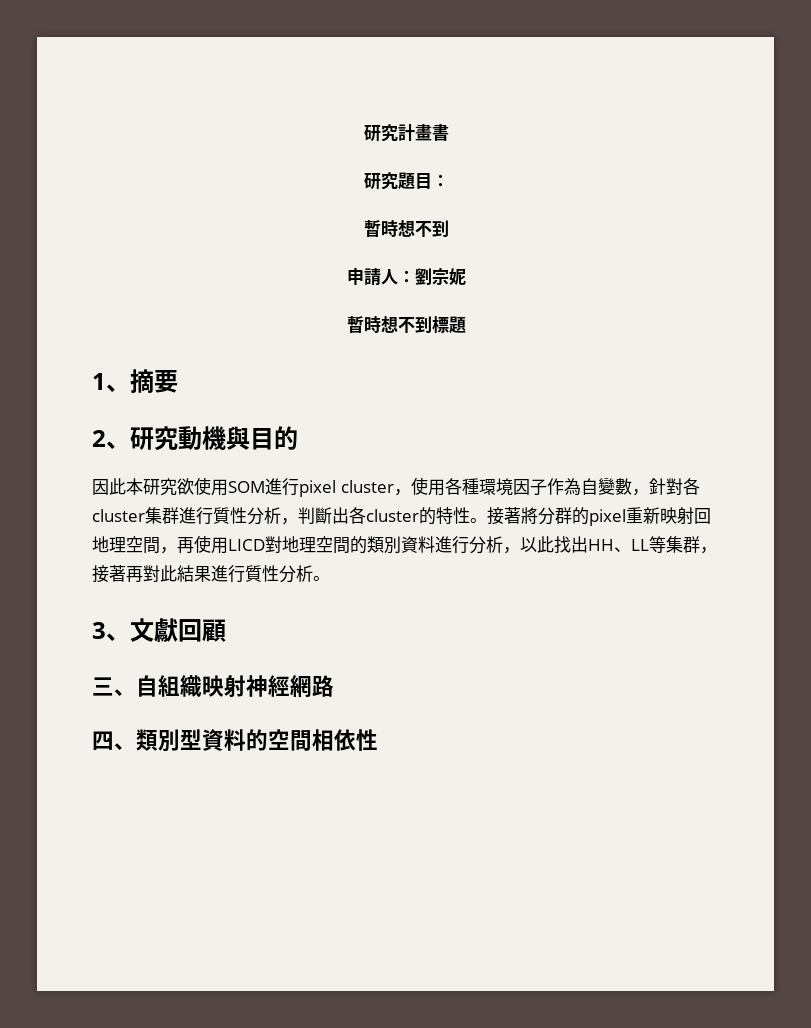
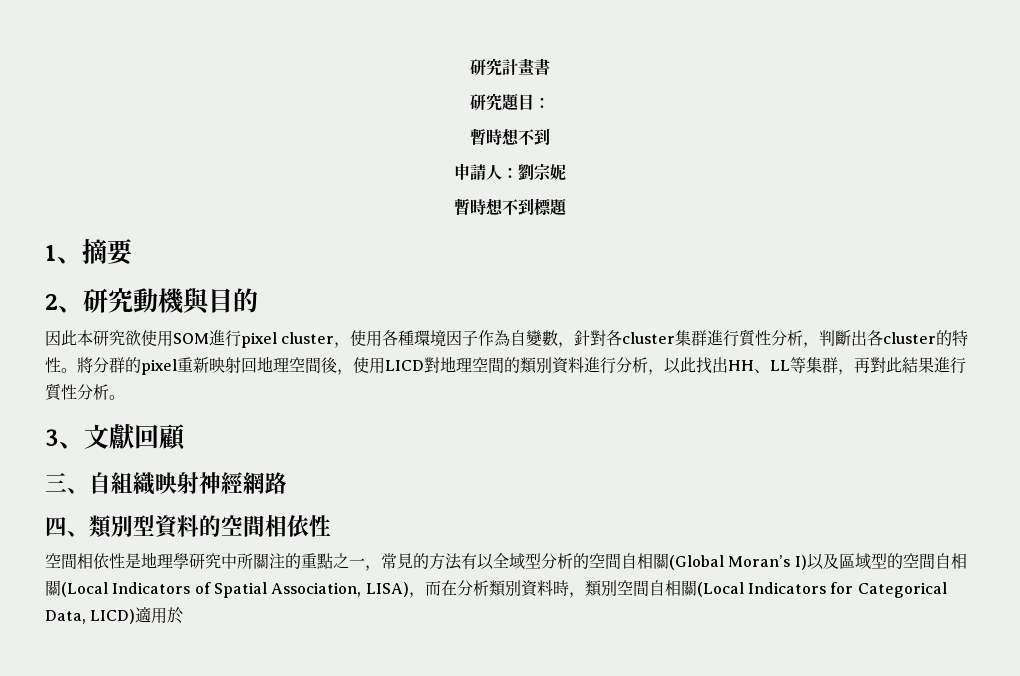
- 接著將分群的pixel重新映射回地理空間，再使用LICD對地理空間的類別資料進行分析，以此找出HH、LL等集群，接著再對此結果進行質性分析。
+ 將分群的pixel重新映射回地理空間後，使用LICD對地理空間的類別資料進行分析，以此找出HH、LL等集群，再對此結果進行質性分析。
+ 空間相依性是地理學研究中所關注的重點之一，常見的方法有以全域型分析的空間自相關(Global Moran’s I)以及區域型的空間自相關(Local Indicators of Spatial Association, LISA)，而在分析類別資料時，類別空間自相關(Local Indicators for Categorical Data, LICD)適用於

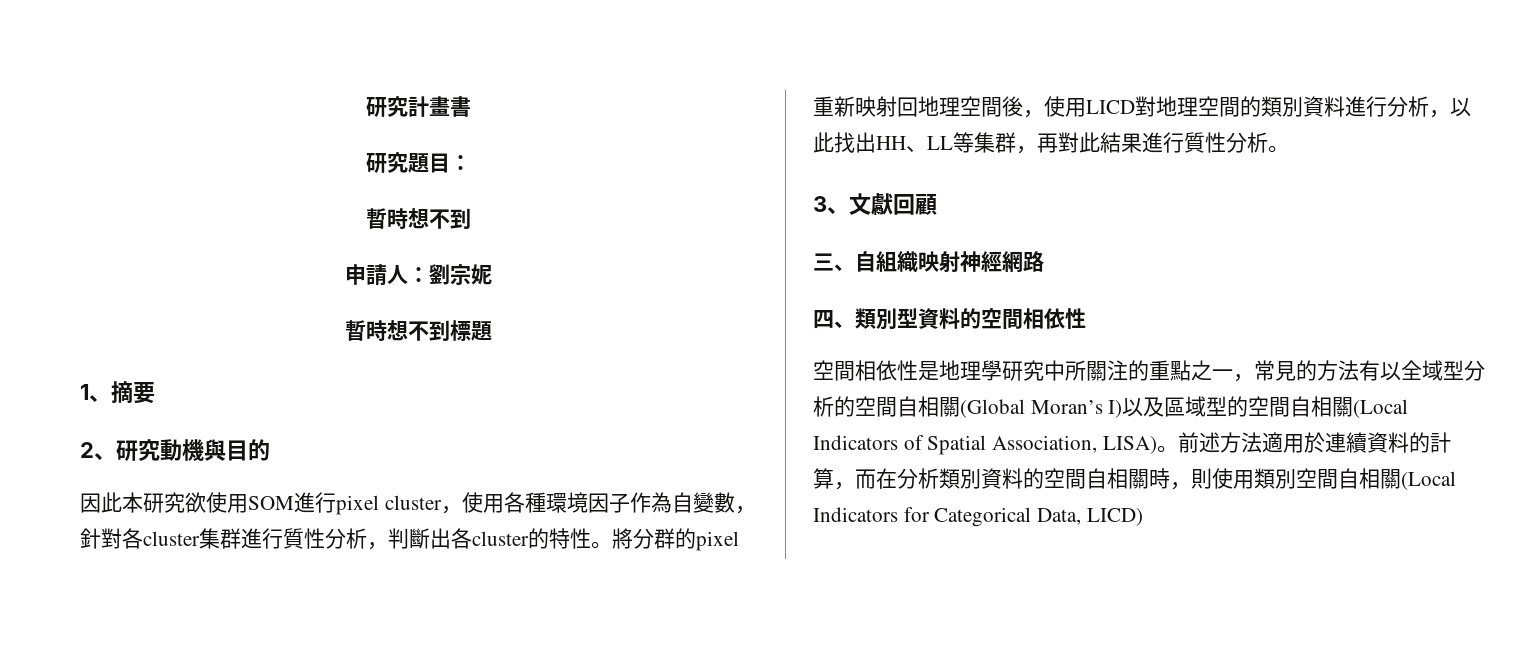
- 空間相依性是地理學研究中所關注的重點之一，常見的方法有以全域型分析的空間自相關(Global Moran’s I)以及區域型的空間自相關(Local Indicators of Spatial Association, LISA)，而在分析類別資料時，類別空間自相關(Local Indicators for Categorical Data, LICD)適用於
+ 空間相依性是地理學研究中所關注的重點之一，常見的方法有以全域型分析的空間自相關(Global Moran’s I)以及區域型的空間自相關(Local Indicators of Spatial Association, LISA)。前述方法適用於連續資料的計算，而在分析類別資料的空間自相關時，則使用類別空間自相關(Local Indicators for Categorical Data, LICD)

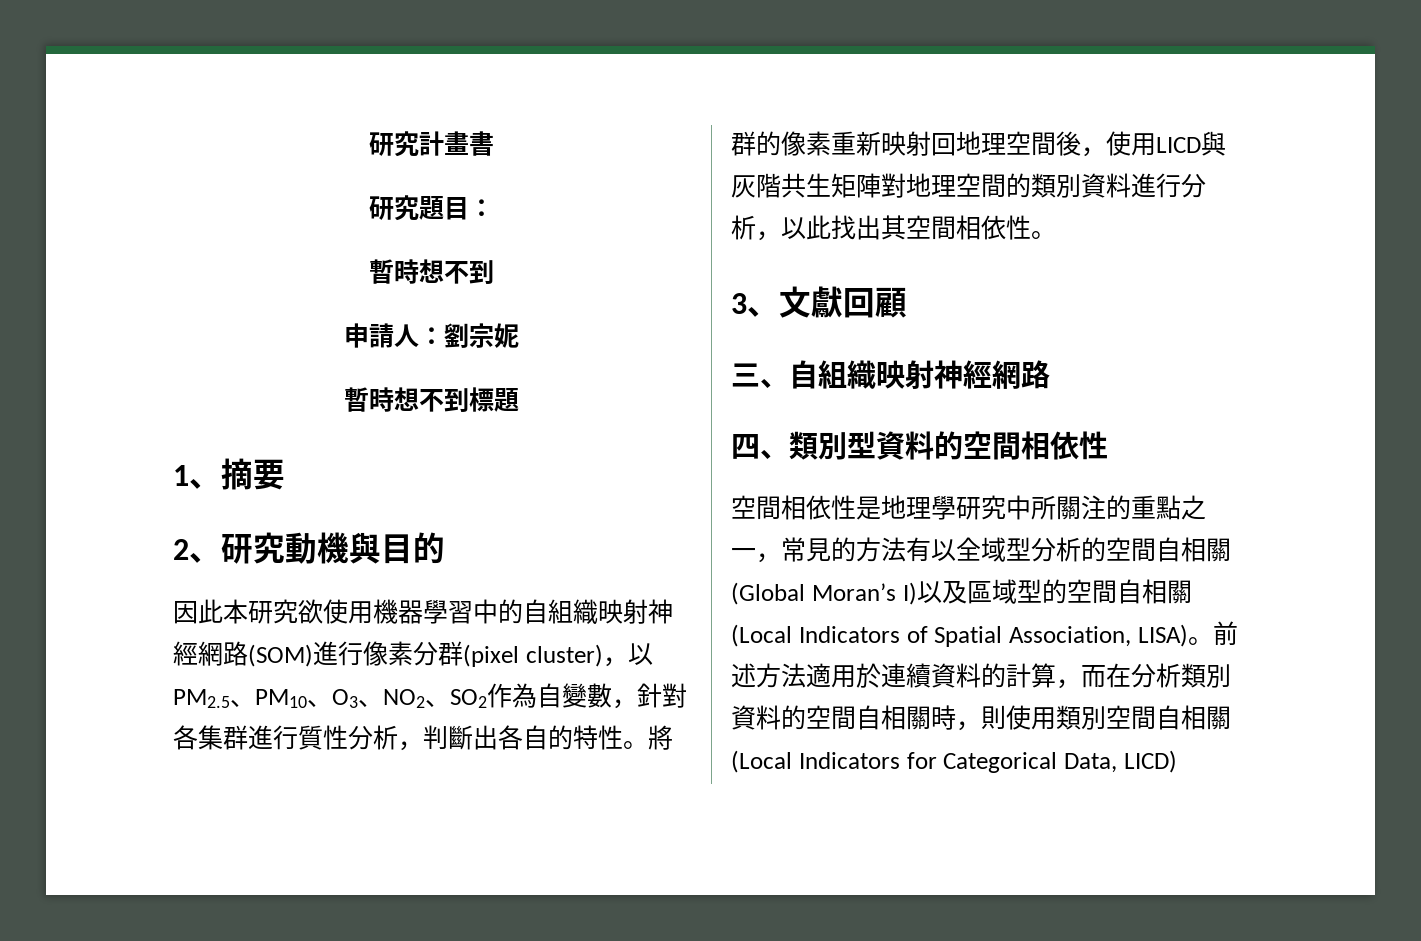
- 因此本研究欲使用SOM進行pixel cluster，使用各種環境因子作為自變數，針對各cluster集群進行質性分析，判斷出各cluster的特性。
+ 因此本研究欲使用機器學習中的自組織映射神經網路(SOM)進行像素分群(pixel cluster)，以PM2.5、PM10、O3、NO2、SO2作為自變數，針對各集群進行質性分析，判斷出各自的特性。
- 將分群的pixel重新映射回地理空間後，使用LICD對地理空間的類別資料進行分析，以此找出HH、LL等集群，再對此結果進行質性分析。
+ 將群的像素重新映射回地理空間後，使用LICD與灰階共生矩陣對地理空間的類別資料進行分析，以此找出其空間相依性。

